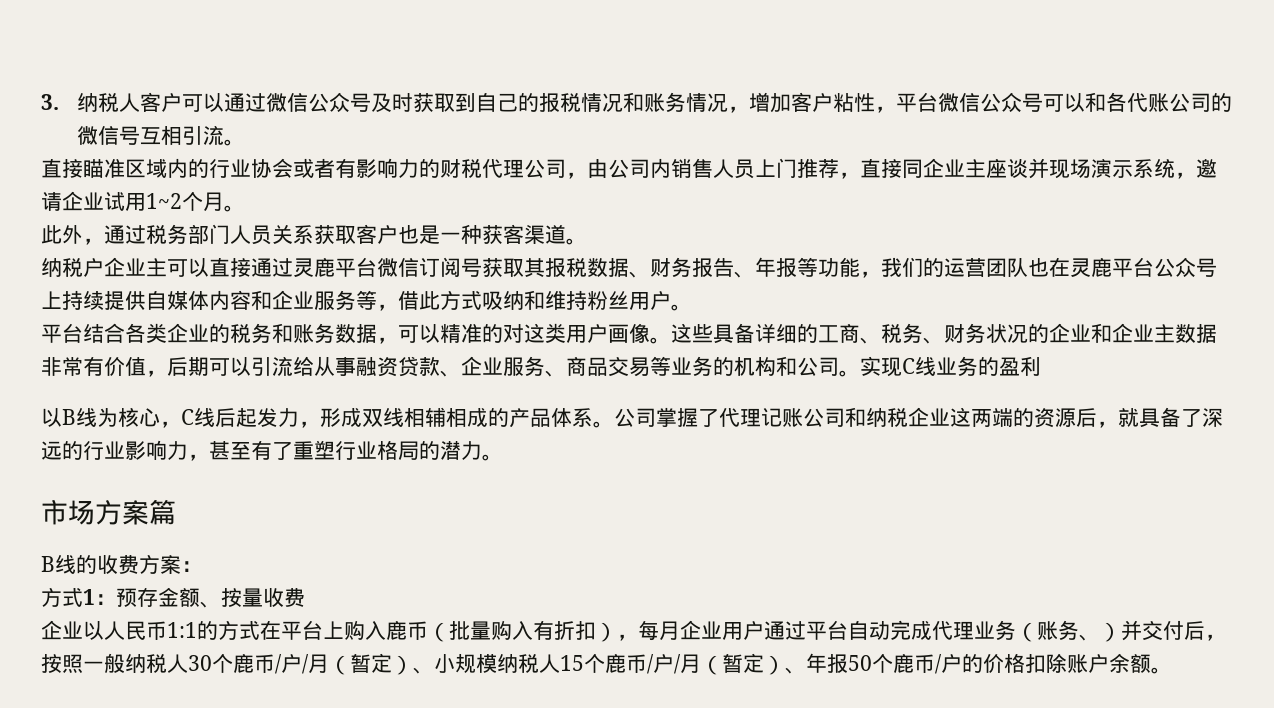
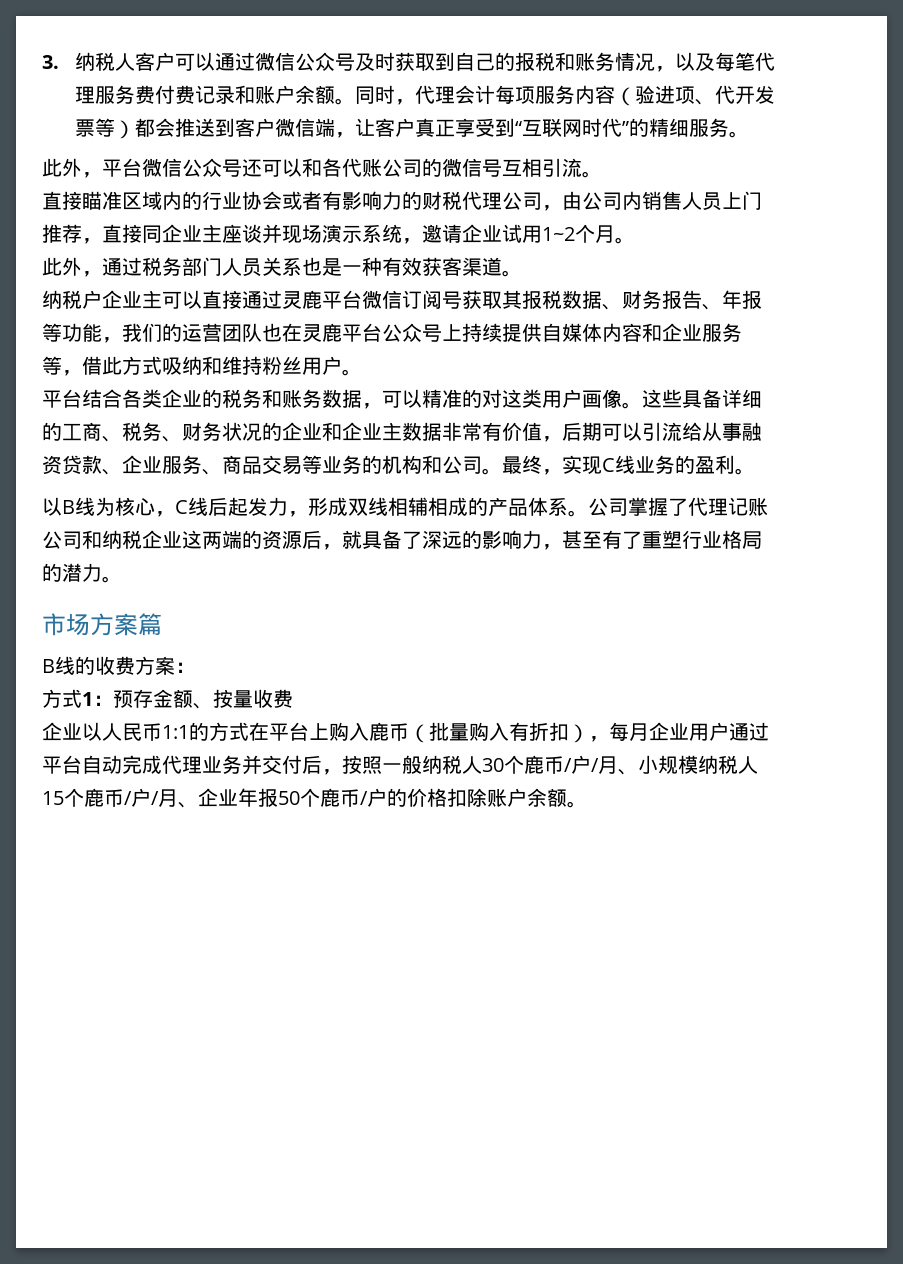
- 3.纳税人客户可以通过微信公众号及时获取到自己的报税情况和账务情况，增加客户粘性，平台微信公众号可以和各代账公司的微信号互相引流。
+ 3.纳税人客户可以通过微信公众号及时获取到自己的报税和账务情况，以及每笔代理服务费付费记录和账户余额。同时，代理会计每项服务内容（验进项、代开发票等）都会推送到客户微信端，让客户真正享受到“互联网时代”的精细服务。
+ 此外，平台微信公众号还可以和各代账公司的微信号互相引流。
- 此外，通过税务部门人员关系获取客户也是一种获客渠道。
+ 此外，通过税务部门人员关系也是一种有效获客渠道。
- 实现C线业务的盈利
+ 最终，实现C线业务的盈利。
- 公司掌握了代理记账公司和纳税企业这两端的资源后，就具备了深远的行业影响力，甚至有了重塑行业格局的潜力。
+ 公司掌握了代理记账公司和纳税企业这两端的资源后，就具备了深远的影响力，甚至有了重塑行业格局的潜力。
- 企业以人民币1:1的方式在平台上购入鹿币（批量购入有折扣），每月企业用户通过平台自动完成代理业务（账务、）并交付后，按照一般纳税人30个鹿币/户/月（暂定）、小规模纳税人15个鹿币/户/月（暂定）、年报50个鹿币/户的价格扣除账户余额。
+ 企业以人民币1:1的方式在平台上购入鹿币（批量购入有折扣），每月企业用户通过平台自动完成代理业务并交付后，按照一般纳税人30个鹿币/户/月、小规模纳税人15个鹿币/户/月、企业年报50个鹿币/户的价格扣除账户余额。

